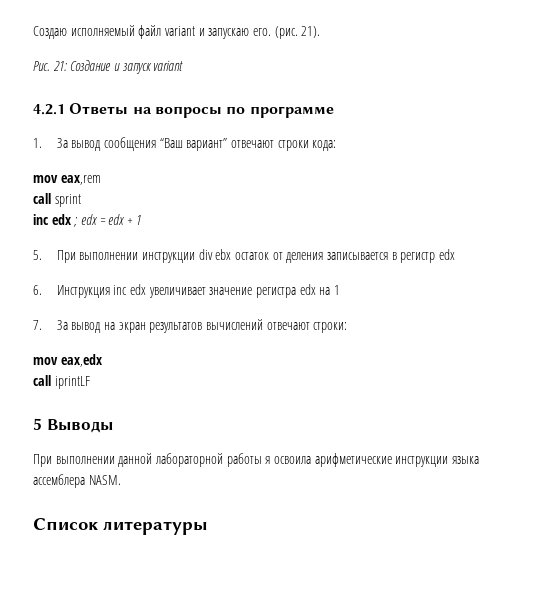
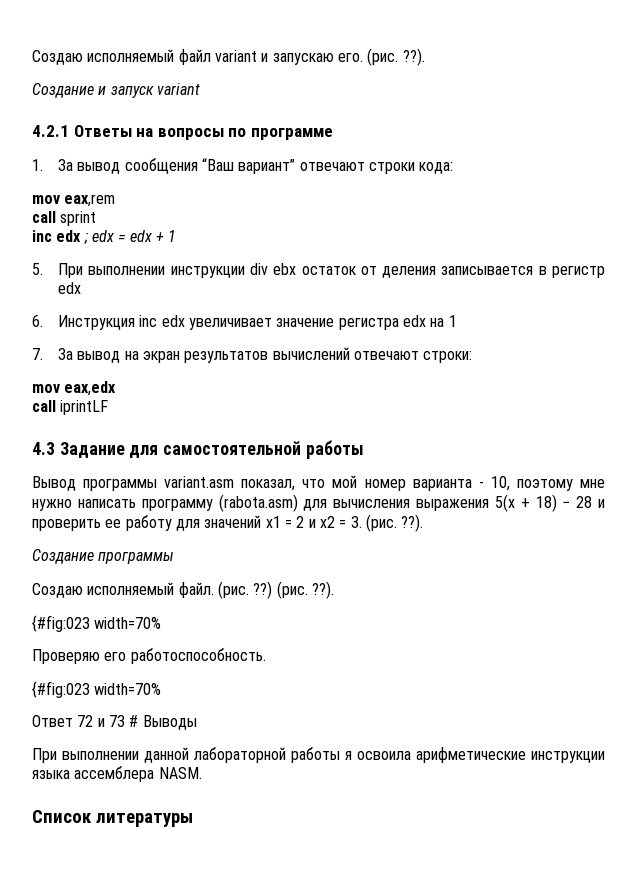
- Создаю исполняемый файл variant и запускаю его. (рис. 21).
- Рис. 21: Создание и запуск variant
+ Создаю исполняемый файл variant и запускаю его. (рис. ??).
+ Создание и запуск variant
- 5 Выводы
+ 4.3 Задание для самостоятельной работы
+ Вывод программы variant.asm показал, что мой номер варианта - 10, поэтому мне нужно написать программу (rabota.asm) для вычисления выражения 5(x + 18) − 28 и проверить ее работу для значений х1 = 2 и х2 = 3. (рис. ??).
+ Создание программы
+ Создаю исполняемый файл. (рис. ??) (рис. ??).
+ {#fig:023 width=70%
+ Проверяю его работоспособность.
+ {#fig:023 width=70%
+ Ответ 72 и 73 # Выводы

